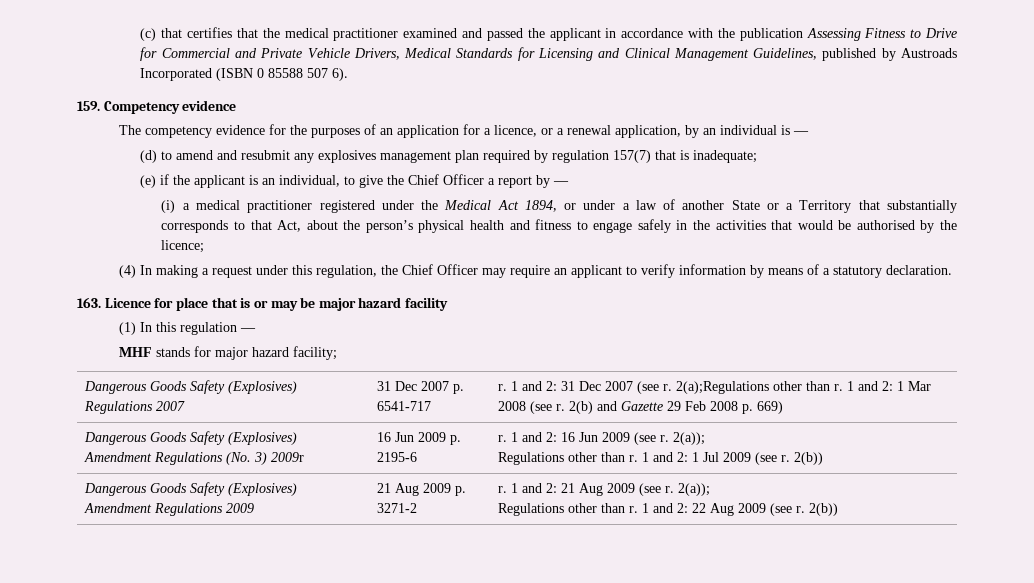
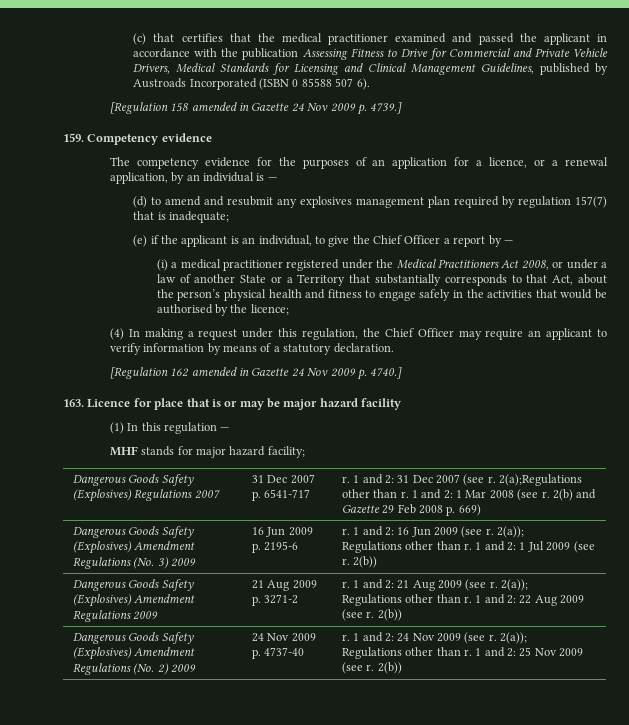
+ [Regulation 158 amended in Gazette 24 Nov 2009 p. 4739.]
- (i) a medical practitioner registered under the Medical Act 1894, or under a law of another State or a Territory that substantially corresponds to that Act, about the person’s physical health and fitness to engage safely in the activities that would be authorised by the licence;
+ (i) a medical practitioner registered under the Medical Practitioners Act 2008, or under a law of another State or a Territory that substantially corresponds to that Act, about the person’s physical health and fitness to engage safely in the activities that would be authorised by the licence;
+ [Regulation 162 amended in Gazette 24 Nov 2009 p. 4740.]
- Dangerous Goods Safety (Explosives) Amendment Regulations (No. 3) 2009r | 16 Jun 2009 p. 2195-6 | r. 1 and 2: 16 Jun 2009 (see r. 2(a));
+ Dangerous Goods Safety (Explosives) Amendment Regulations (No. 3) 2009 | 16 Jun 2009 p. 2195-6 | r. 1 and 2: 16 Jun 2009 (see r. 2(a));
+ Dangerous Goods Safety (Explosives) Amendment Regulations (No. 2) 2009 | 24 Nov 2009 p. 4737-40 | r. 1 and 2: 24 Nov 2009 (see r. 2(a));
+ Regulations other than r. 1 and 2: 25 Nov 2009 (see r. 2(b))

